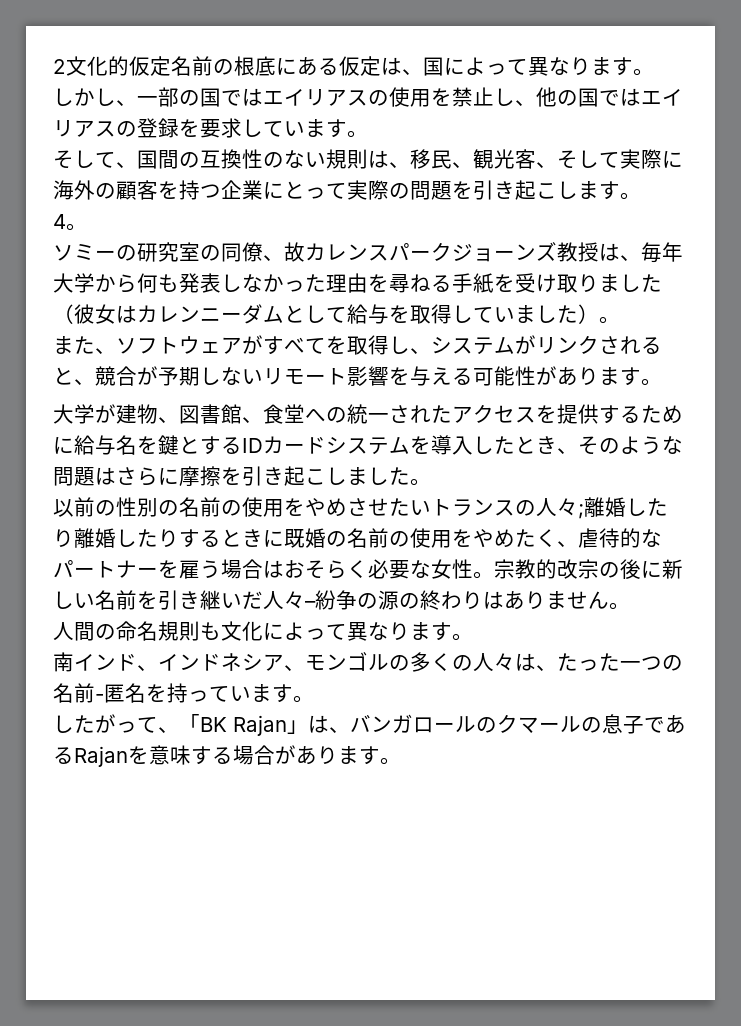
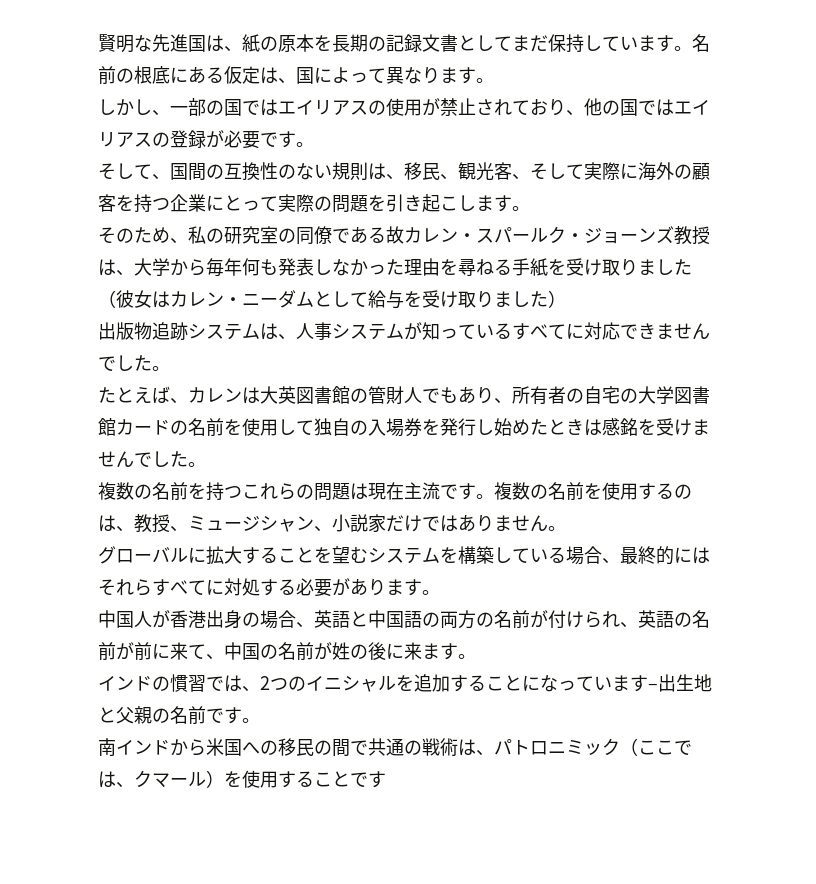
- 2文化的仮定名前の根底にある仮定は、国によって異なります。
+ 賢明な先進国は、紙の原本を長期の記録文書としてまだ保持しています。名前の根底にある仮定は、国によって異なります。
- しかし、一部の国ではエイリアスの使用を禁止し、他の国ではエイリアスの登録を要求しています。
+ しかし、一部の国ではエイリアスの使用が禁止されており、他の国ではエイリアスの登録が必要です。
- 4。
- ソミーの研究室の同僚、故カレンスパークジョーンズ教授は、毎年大学から何も発表しなかった理由を尋ねる手紙を受け取りました（彼女はカレンニーダムとして給与を取得していました）。
- また、ソフトウェアがすべてを取得し、システムがリンクされると、競合が予期しないリモート影響を与える可能性があります。
- 大学が建物、図書館、食堂への統一されたアクセスを提供するために給与名を鍵とするIDカードシステムを導入したとき、そのような問題はさらに摩擦を引き起こしました。
- 以前の性別の名前の使用をやめさせたいトランスの人々;離婚したり離婚したりするときに既婚の名前の使用をやめたく、虐待的なパートナーを雇う場合はおそらく必要な女性。宗教的改宗の後に新しい名前を引き継いだ人々–紛争の源の終わりはありません。
- 人間の命名規則も文化によって異なります。
- 南インド、インドネシア、モンゴルの多くの人々は、たった一つの名前-匿名を持っています。
- したがって、「BK Rajan」は、バンガロールのクマールの息子であるRajanを意味する場合があります。
+ そのため、私の研究室の同僚である故カレン・スパールク・ジョーンズ教授は、大学から毎年何も発表しなかった理由を尋ねる手紙を受け取りました（彼女はカレン・ニーダムとして給与を受け取りました）
+ 出版物追跡システムは、人事システムが知っているすべてに対応できませんでした。
+ たとえば、カレンは大英図書館の管財人でもあり、所有者の自宅の大学図書館カードの名前を使用して独自の入場券を発行し始めたときは感銘を受けませんでした。
+ 複数の名前を持つこれらの問題は現在主流です。複数の名前を使用するのは、教授、ミュージシャン、小説家だけではありません。
+ グローバルに拡大することを望むシステムを構築している場合、最終的にはそれらすべてに対処する必要があります。
+ 中国人が香港出身の場合、英語と中国語の両方の名前が付けられ、英語の名前が前に来て、中国の名前が姓の後に来ます。
+ インドの慣習では、2つのイニシャルを追加することになっています–出生地と父親の名前です。
+ 南インドから米国への移民の間で共通の戦術は、パトロニミック（ここでは、クマール）を使用することです

